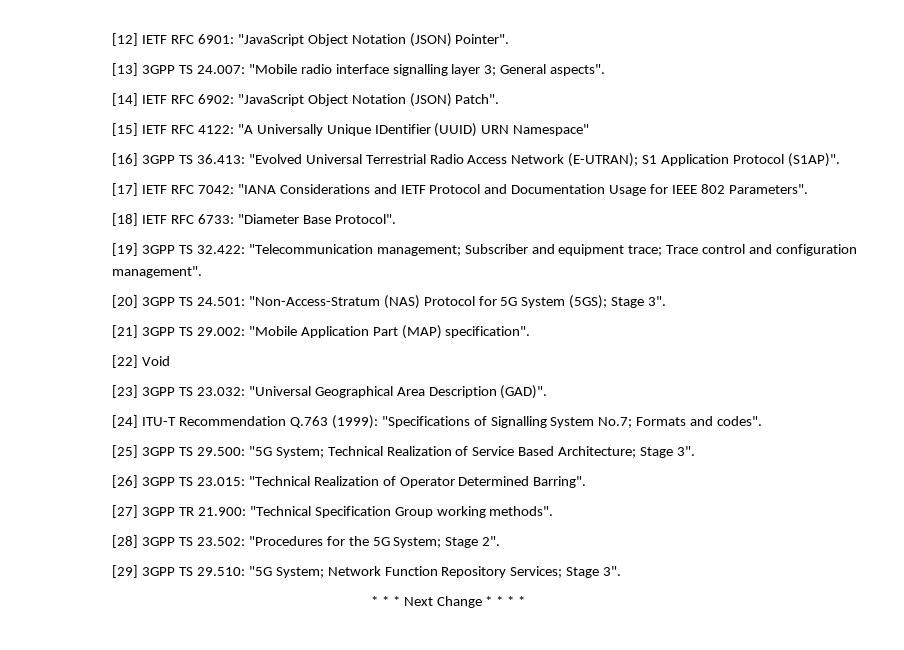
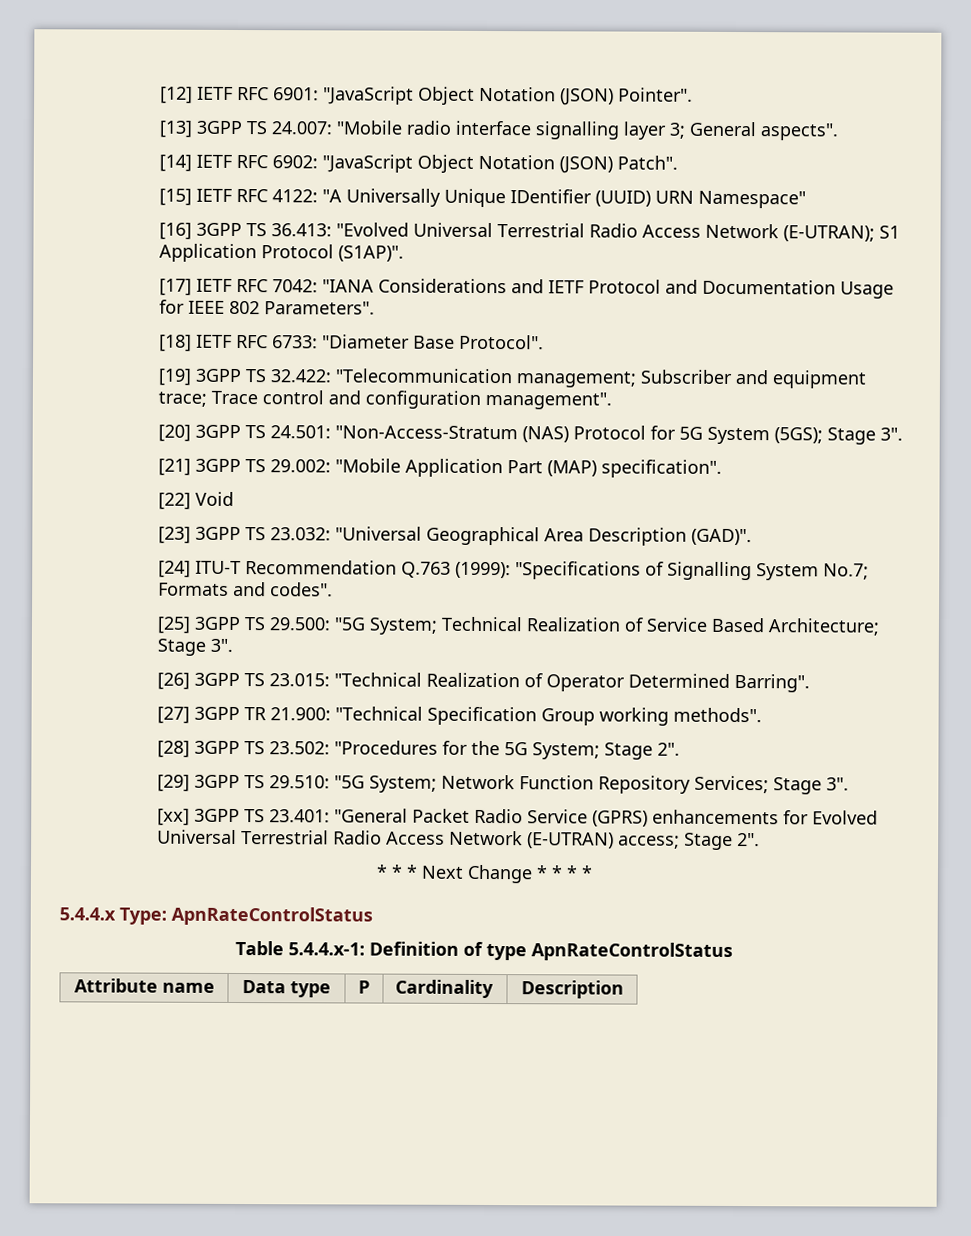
+ [xx] 3GPP TS 23.401: "General Packet Radio Service (GPRS) enhancements for Evolved Universal Terrestrial Radio Access Network (E-UTRAN) access; Stage 2".
+ 5.4.4.x Type: ApnRateControlStatus
+ Table 5.4.4.x-1: Definition of type ApnRateControlStatus
+ Attribute name | Data type | P | Cardinality | Description

